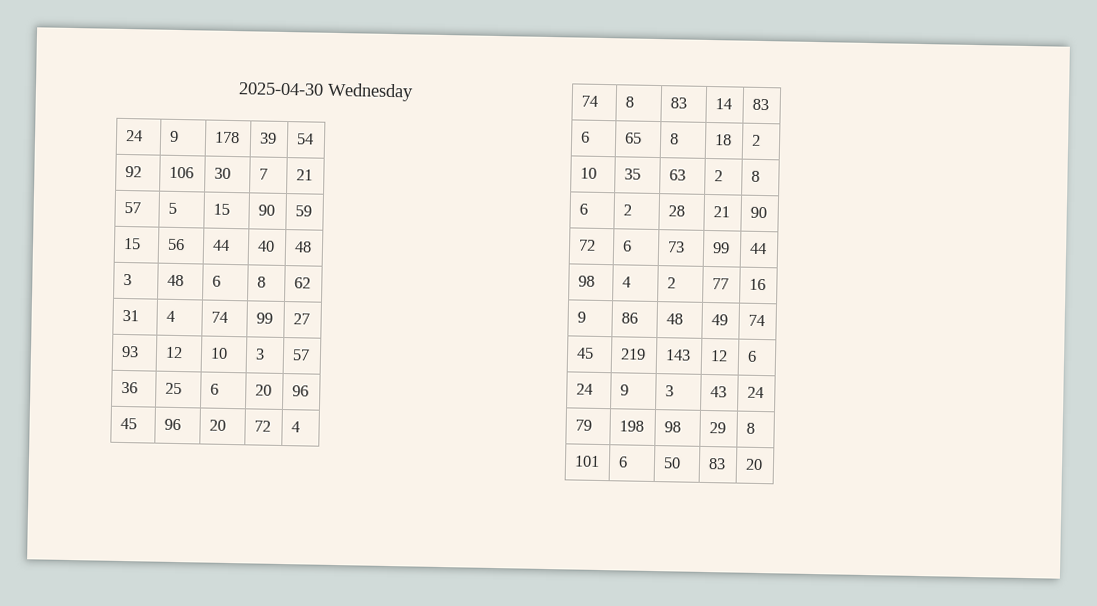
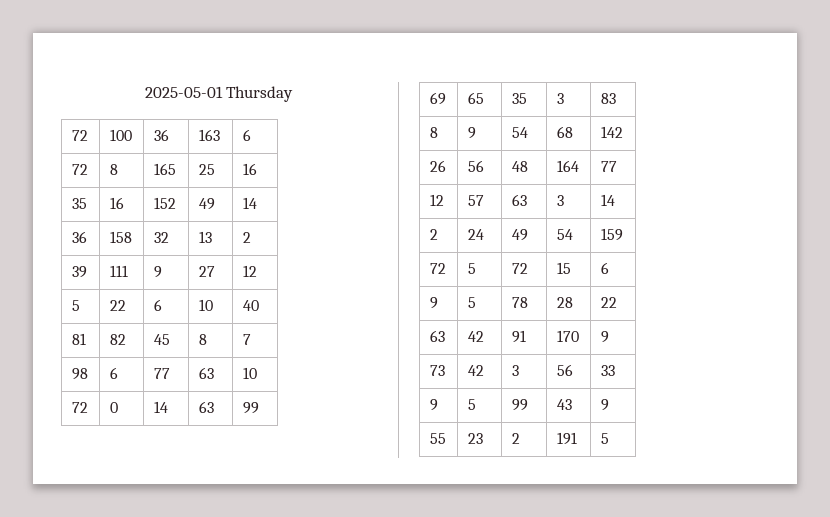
- 2025-04-30 Wednesday
- 24 | 9 | 178 | 39 | 54
- 92 | 106 | 30 | 7 | 21
- 57 | 5 | 15 | 90 | 59
- 15 | 56 | 44 | 40 | 48
- 3 | 48 | 6 | 8 | 62
- 31 | 4 | 74 | 99 | 27
- 93 | 12 | 10 | 3 | 57
- 36 | 25 | 6 | 20 | 96
- 45 | 96 | 20 | 72 | 4
- 74 | 8 | 83 | 14 | 83
- 6 | 65 | 8 | 18 | 2
- 10 | 35 | 63 | 2 | 8
- 6 | 2 | 28 | 21 | 90
- 72 | 6 | 73 | 99 | 44
- 98 | 4 | 2 | 77 | 16
- 9 | 86 | 48 | 49 | 74
- 45 | 219 | 143 | 12 | 6
- 24 | 9 | 3 | 43 | 24
- 79 | 198 | 98 | 29 | 8
- 101 | 6 | 50 | 83 | 20
+ 2025-05-01 Thursday
+ 72 | 100 | 36 | 163 | 6
+ 72 | 8 | 165 | 25 | 16
+ 35 | 16 | 152 | 49 | 14
+ 36 | 158 | 32 | 13 | 2
+ 39 | 111 | 9 | 27 | 12
+ 5 | 22 | 6 | 10 | 40
+ 81 | 82 | 45 | 8 | 7
+ 98 | 6 | 77 | 63 | 10
+ 72 | 0 | 14 | 63 | 99
+ 69 | 65 | 35 | 3 | 83
+ 8 | 9 | 54 | 68 | 142
+ 26 | 56 | 48 | 164 | 77
+ 12 | 57 | 63 | 3 | 14
+ 2 | 24 | 49 | 54 | 159
+ 72 | 5 | 72 | 15 | 6
+ 9 | 5 | 78 | 28 | 22
+ 63 | 42 | 91 | 170 | 9
+ 73 | 42 | 3 | 56 | 33
+ 9 | 5 | 99 | 43 | 9
+ 55 | 23 | 2 | 191 | 5

